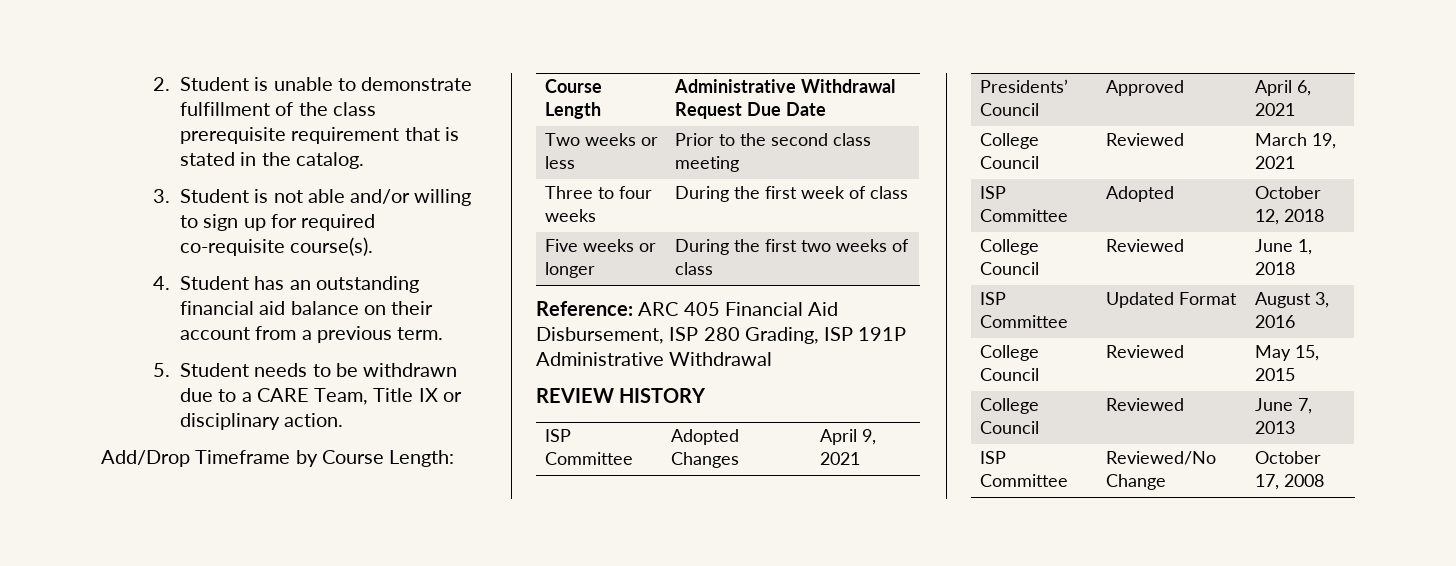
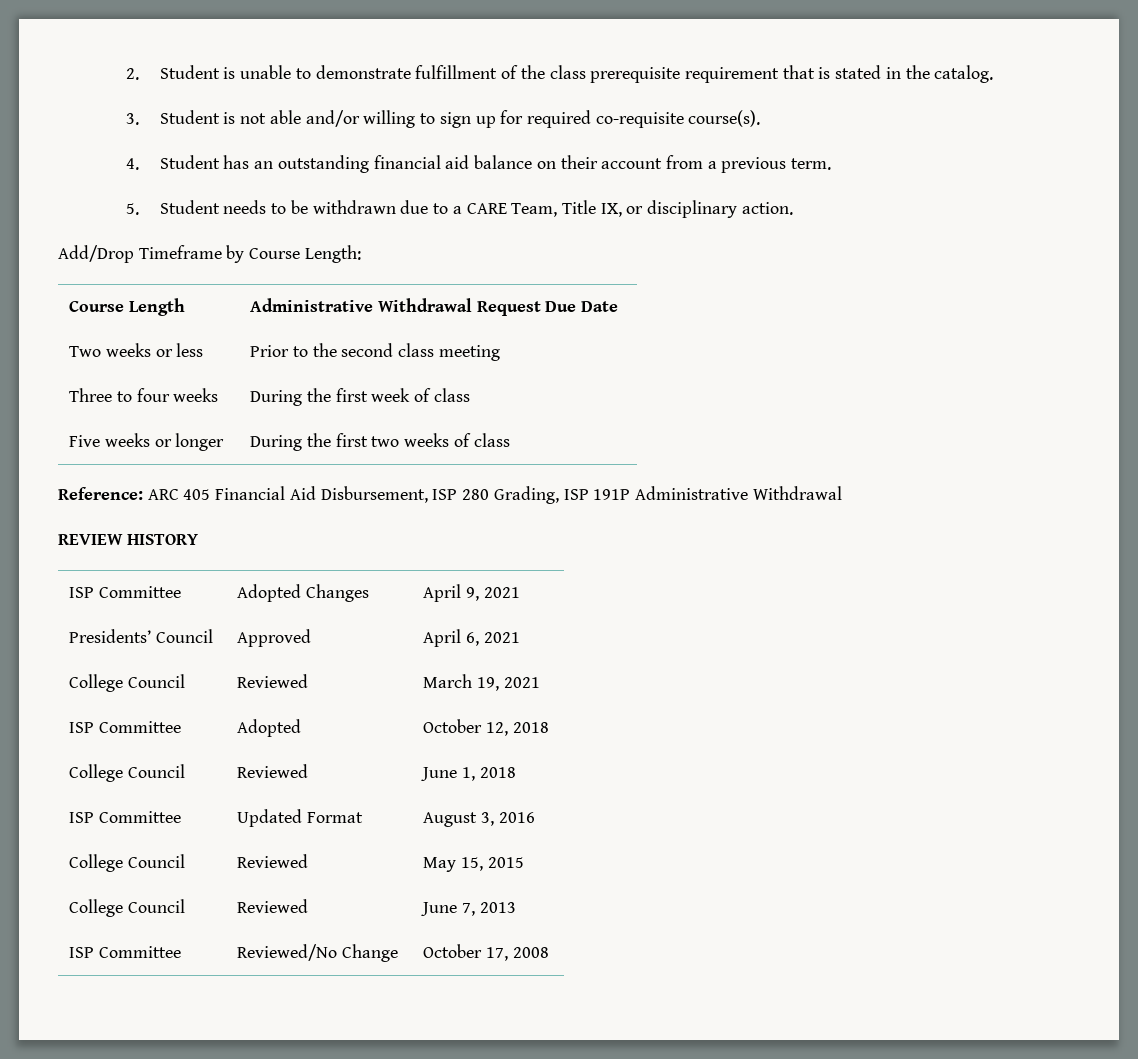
- 5. Student needs to be withdrawn due to a CARE Team, Title IX or disciplinary action.
+ 5. Student needs to be withdrawn due to a CARE Team, Title IX, or disciplinary action.

